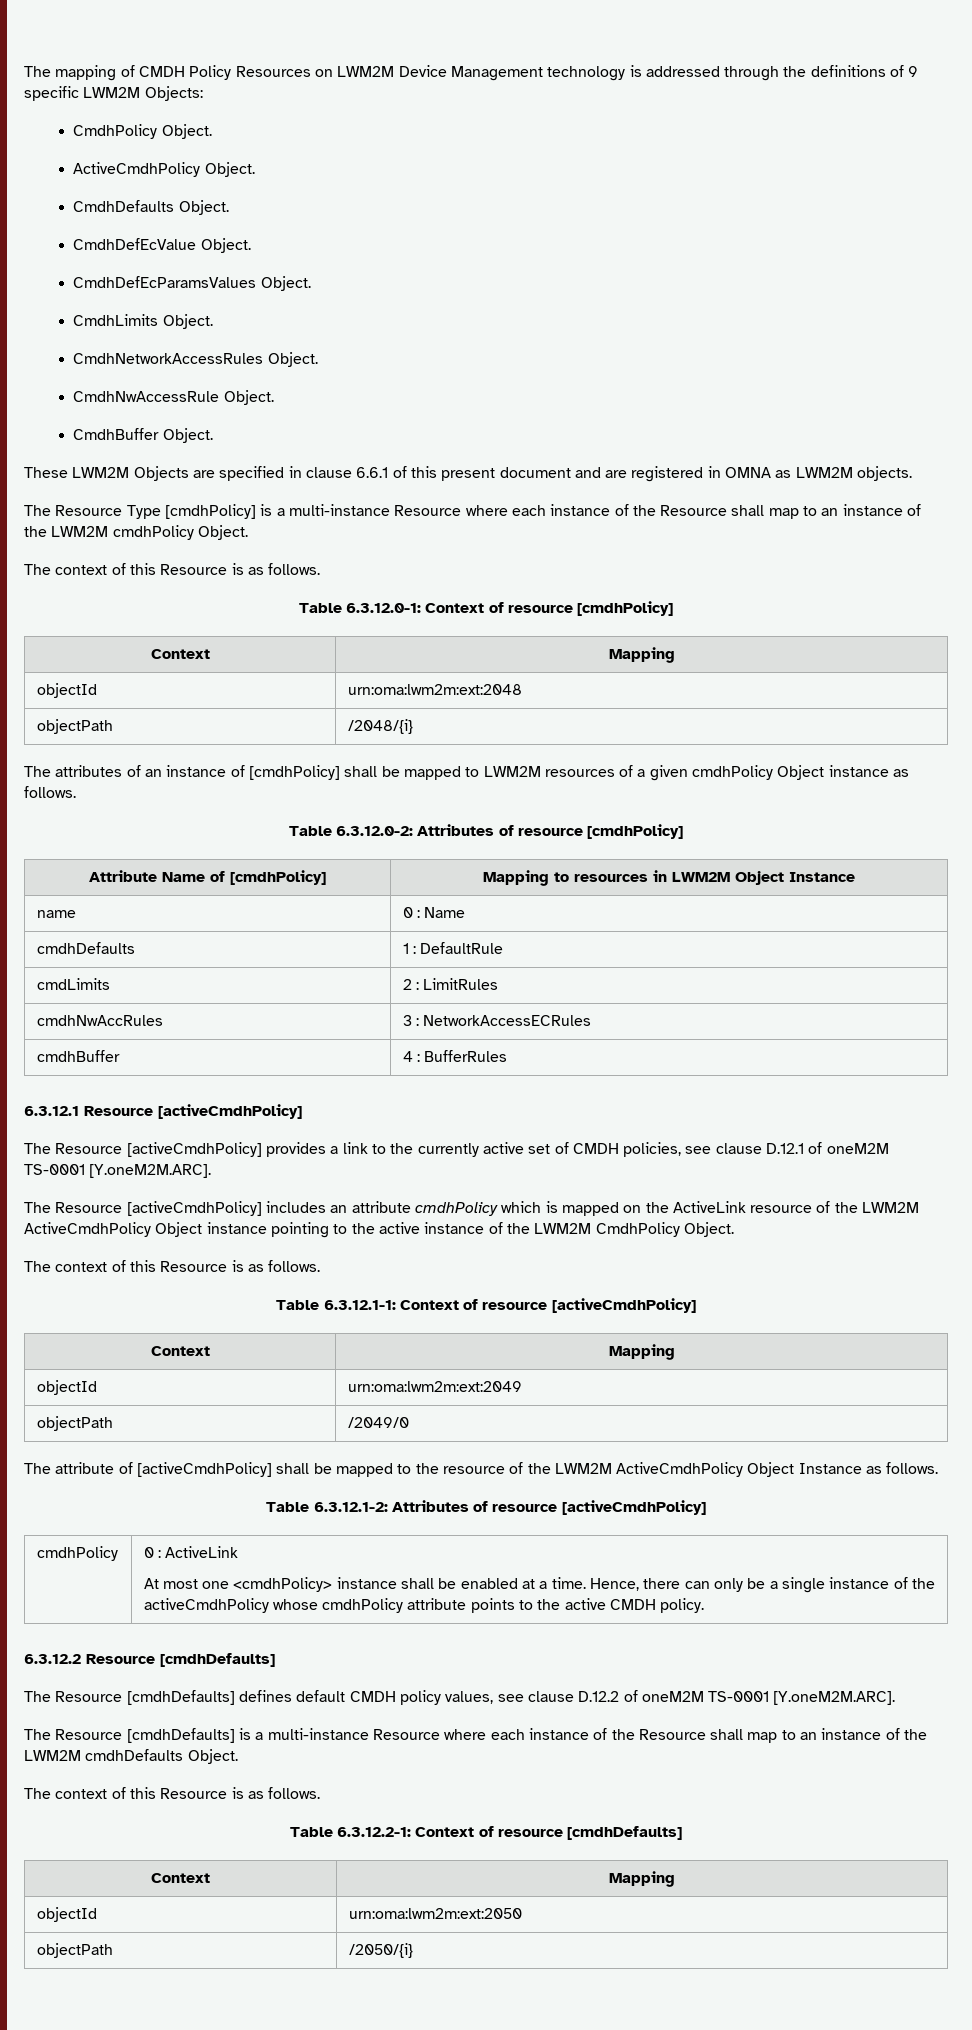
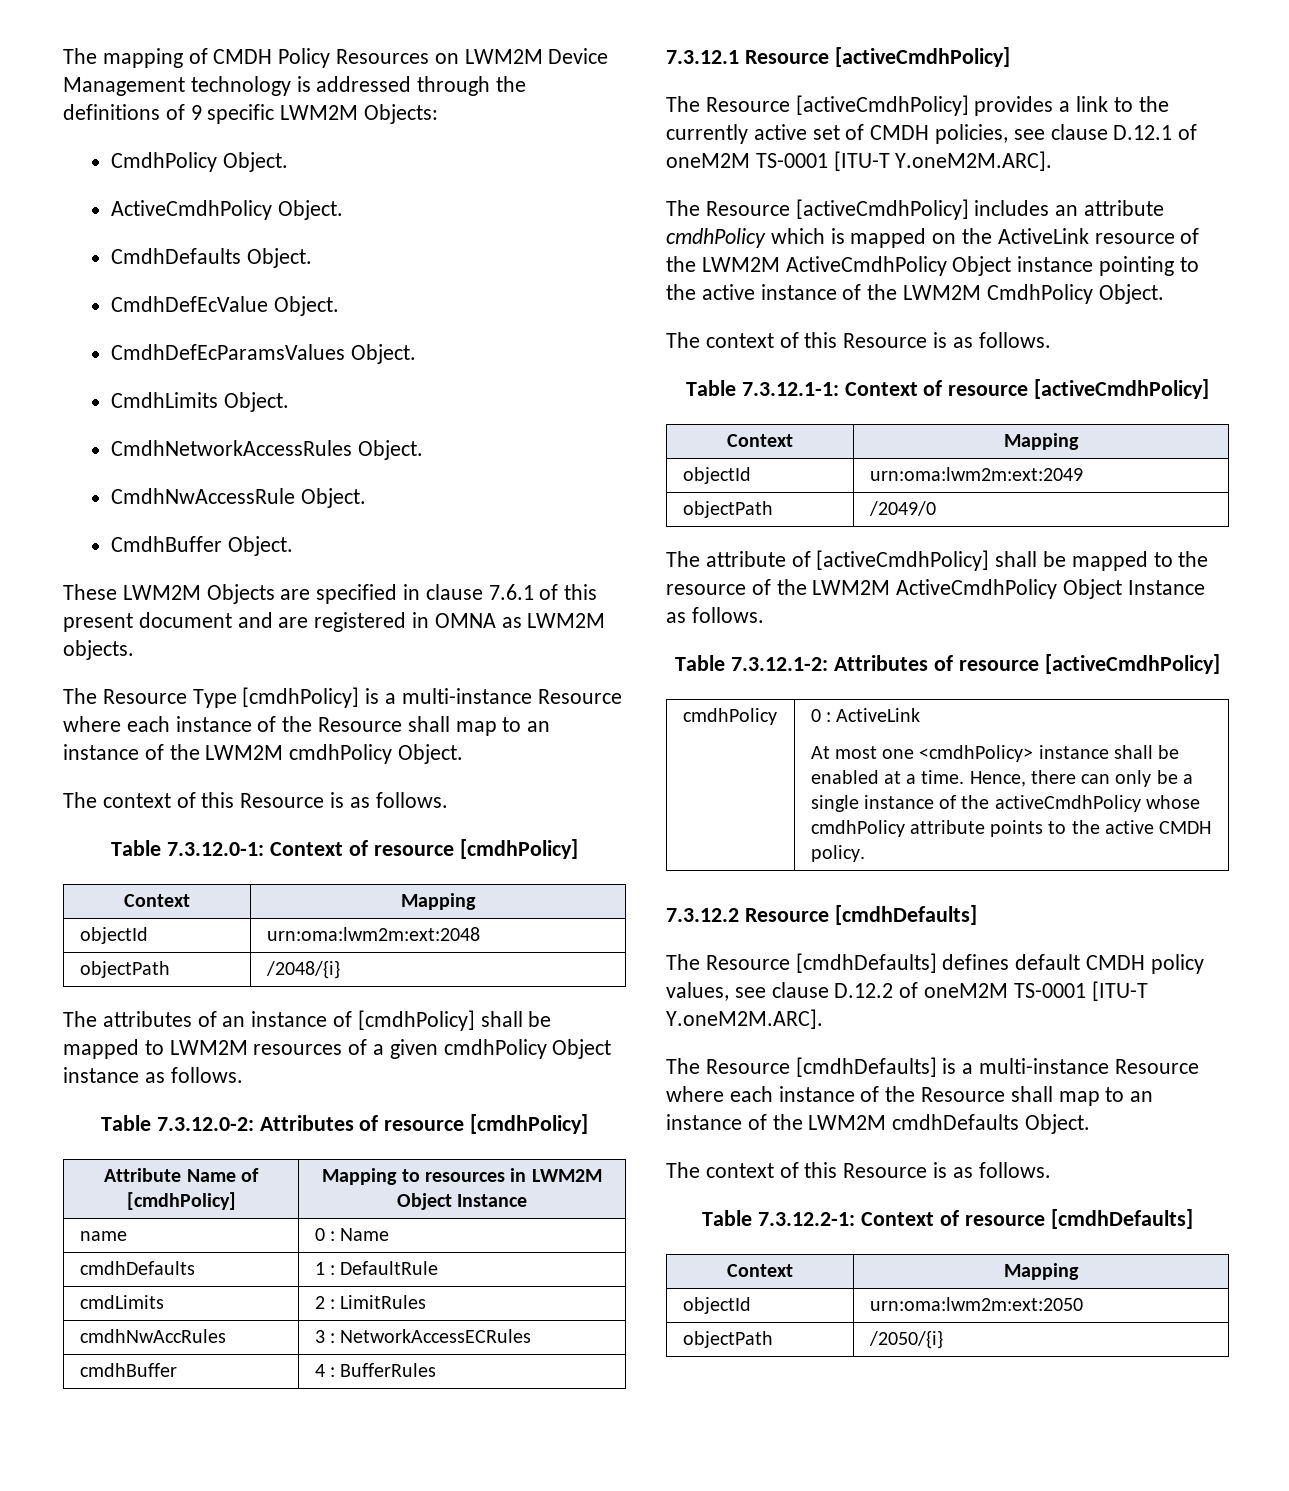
- These LWM2M Objects are specified in clause 6.6.1 of this present document and are registered in OMNA as LWM2M objects.
+ These LWM2M Objects are specified in clause 7.6.1 of this present document and are registered in OMNA as LWM2M objects.
- Table 6.3.12.0-1: Context of resource [cmdhPolicy]
+ Table 7.3.12.0-1: Context of resource [cmdhPolicy]
- Table 6.3.12.0-2: Attributes of resource [cmdhPolicy]
+ Table 7.3.12.0-2: Attributes of resource [cmdhPolicy]
- 6.3.12.1 Resource [activeCmdhPolicy]
+ 7.3.12.1 Resource [activeCmdhPolicy]
- The Resource [activeCmdhPolicy] provides a link to the currently active set of CMDH policies, see clause D.12.1 of oneM2M TS-0001 [Y.oneM2M.ARC].
+ The Resource [activeCmdhPolicy] provides a link to the currently active set of CMDH policies, see clause D.12.1 of oneM2M TS-0001 [ITU-T Y.oneM2M.ARC].
- Table 6.3.12.1-1: Context of resource [activeCmdhPolicy]
+ Table 7.3.12.1-1: Context of resource [activeCmdhPolicy]
- Table 6.3.12.1-2: Attributes of resource [activeCmdhPolicy]
+ Table 7.3.12.1-2: Attributes of resource [activeCmdhPolicy]
- 6.3.12.2 Resource [cmdhDefaults]
+ 7.3.12.2 Resource [cmdhDefaults]
- The Resource [cmdhDefaults] defines default CMDH policy values, see clause D.12.2 of oneM2M TS-0001 [Y.oneM2M.ARC].
+ The Resource [cmdhDefaults] defines default CMDH policy values, see clause D.12.2 of oneM2M TS-0001 [ITU-T Y.oneM2M.ARC].
- Table 6.3.12.2-1: Context of resource [cmdhDefaults]
+ Table 7.3.12.2-1: Context of resource [cmdhDefaults]

